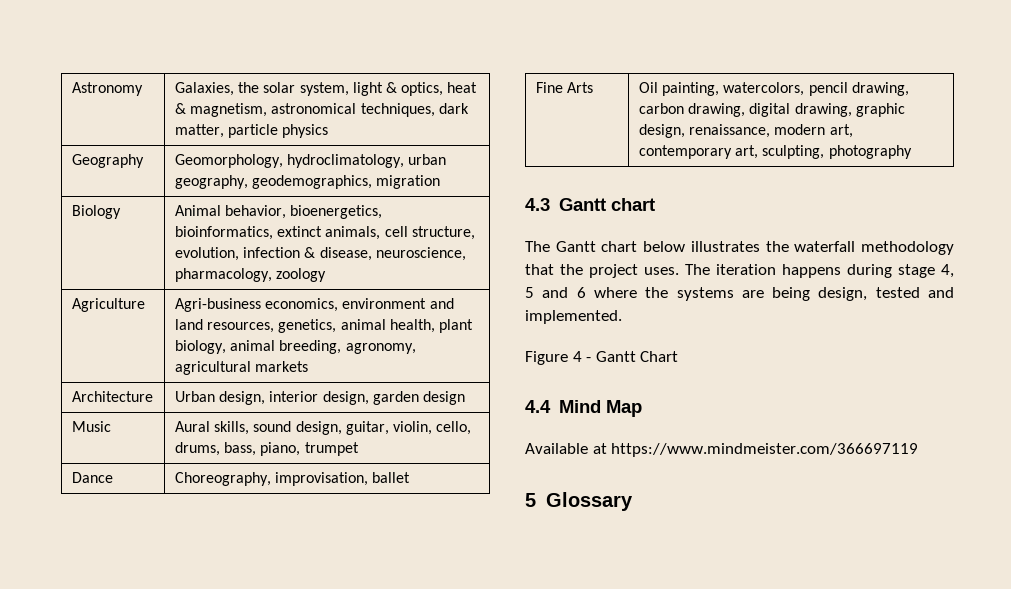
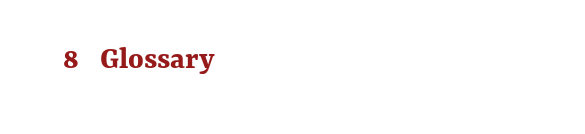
- Astronomy | Galaxies, the solar system, light & optics, heat & magnetism, astronomical techniques, dark matter, particle physics
- Geography | Geomorphology, hydroclimatology, urban geography, geodemographics, migration
- Biology | Animal behavior, bioenergetics, bioinformatics, extinct animals, cell structure, evolution, infection & disease, neuroscience, pharmacology, zoology
- Agriculture | Agri-business economics, environment and land resources, genetics, animal health, plant biology, animal breeding, agronomy, agricultural markets
- Architecture | Urban design, interior design, garden design
- Music | Aural skills, sound design, guitar, violin, cello, drums, bass, piano, trumpet
- Dance | Choreography, improvisation, ballet
- Fine Arts | Oil painting, watercolors, pencil drawing, carbon drawing, digital drawing, graphic design, renaissance, modern art, contemporary art, sculpting, photography
- 4.3 Gantt chart
- The Gantt chart below illustrates the waterfall methodology that the project uses. The iteration happens during stage 4, 5 and 6 where the systems are being design, tested and implemented.
- Figure 4 - Gantt Chart
- 4.4 Mind Map
- Available at https://www.mindmeister.com/366697119
- 5 Glossary
+ 8 Glossary

